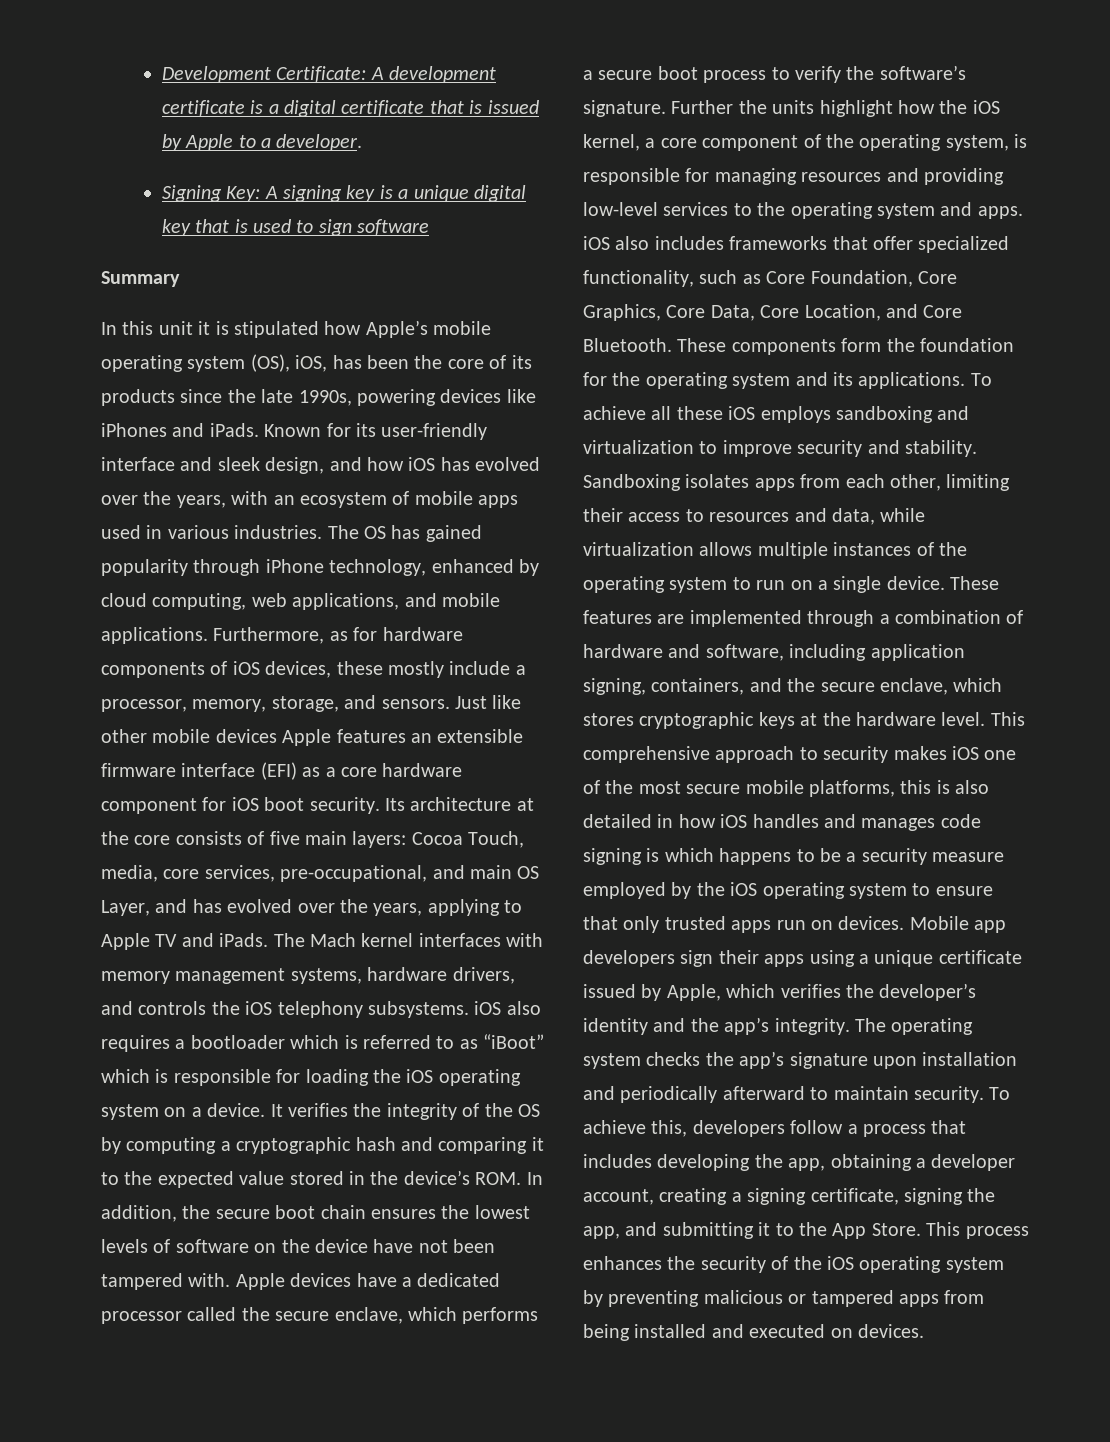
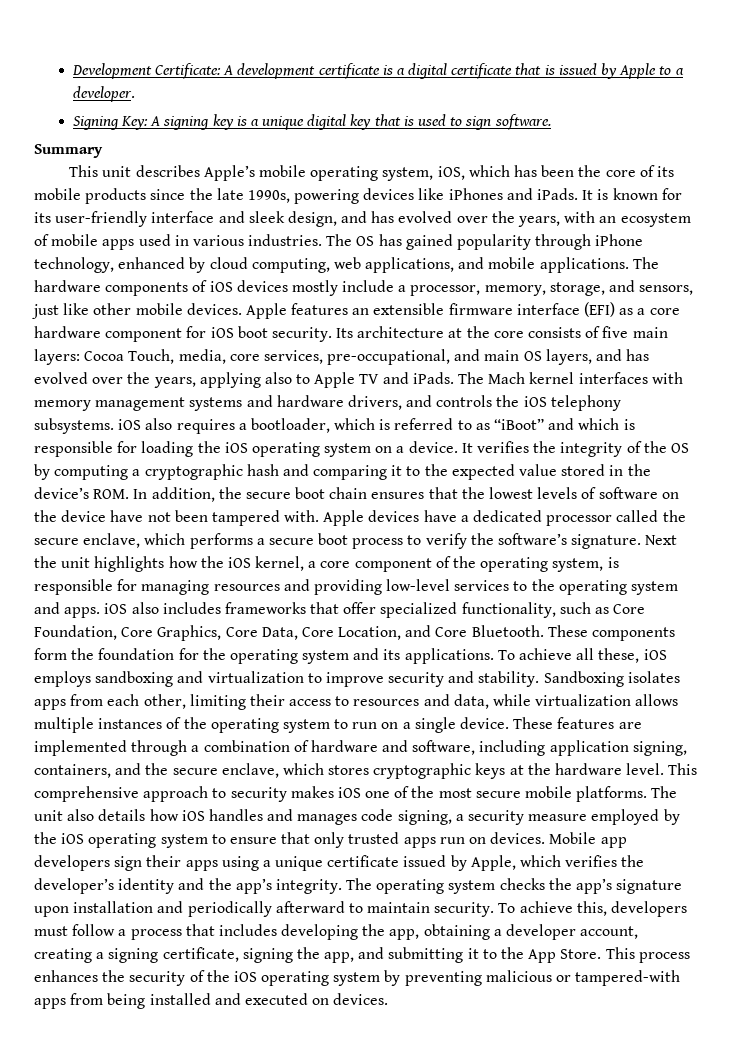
- Signing Key: A signing key is a unique digital key that is used to sign software
+ Signing Key: A signing key is a unique digital key that is used to sign software.
- In this unit it is stipulated how Apple’s mobile operating system (OS), iOS, has been the core of its products since the late 1990s, powering devices like iPhones and iPads.
+ This unit describes Apple’s mobile operating system, iOS, which has been the core of its mobile products since the late 1990s, powering devices like iPhones and iPads.
- Known for its user-friendly interface and sleek design, and how iOS has evolved over the years, with an ecosystem of mobile apps used in various industries.
+ It is known for its user-friendly interface and sleek design, and has evolved over the years, with an ecosystem of mobile apps used in various industries.
- Furthermore, as for hardware components of iOS devices, these mostly include a processor, memory, storage, and sensors. Just like other mobile devices Apple features an extensible firmware interface (EFI) as a core hardware component for iOS boot security.
+ The hardware components of iOS devices mostly include a processor, memory, storage, and sensors, just like other mobile devices. Apple features an extensible firmware interface (EFI) as a core hardware component for iOS boot security.
- Its architecture at the core consists of five main layers: Cocoa Touch, media, core services, pre-occupational, and main OS Layer, and has evolved over the years, applying to Apple TV and iPads.
+ Its architecture at the core consists of five main layers: Cocoa Touch, media, core services, pre-occupational, and main OS layers, and has evolved over the years, applying also to Apple TV and iPads.
- The Mach kernel interfaces with memory management systems, hardware drivers, and controls the iOS telephony subsystems. iOS also requires a bootloader which is referred to as “iBoot” which is responsible for loading the iOS operating system on a device.
+ The Mach kernel interfaces with memory management systems and hardware drivers, and controls the iOS telephony subsystems. iOS also requires a bootloader, which is referred to as “iBoot” and which is responsible for loading the iOS operating system on a device.
- It verifies the integrity of the OS by computing a cryptographic hash and comparing it to the expected value stored in the device’s ROM. In addition, the secure boot chain ensures the lowest levels of software on the device have not been tampered with.
+ It verifies the integrity of the OS by computing a cryptographic hash and comparing it to the expected value stored in the device’s ROM. In addition, the secure boot chain ensures that the lowest levels of software on the device have not been tampered with.
- Further the units highlight how the iOS kernel, a core component of the operating system, is responsible for managing resources and providing low-level services to the operating system and apps. iOS also includes frameworks that offer specialized functionality, such as Core Foundation, Core Graphics, Core Data, Core Location, and Core Bluetooth.
+ Next the unit highlights how the iOS kernel, a core component of the operating system, is responsible for managing resources and providing low-level services to the operating system and apps. iOS also includes frameworks that offer specialized functionality, such as Core Foundation, Core Graphics, Core Data, Core Location, and Core Bluetooth.
- To achieve all these iOS employs sandboxing and virtualization to improve security and stability.
+ To achieve all these, iOS employs sandboxing and virtualization to improve security and stability.
- This comprehensive approach to security makes iOS one of the most secure mobile platforms, this is also detailed in how iOS handles and manages code signing is which happens to be a security measure employed by the iOS operating system to ensure that only trusted apps run on devices.
+ This comprehensive approach to security makes iOS one of the most secure mobile platforms. The unit also details how iOS handles and manages code signing, a security measure employed by the iOS operating system to ensure that only trusted apps run on devices.
- To achieve this, developers follow a process that includes developing the app, obtaining a developer account, creating a signing certificate, signing the app, and submitting it to the App Store.
+ To achieve this, developers must follow a process that includes developing the app, obtaining a developer account, creating a signing certificate, signing the app, and submitting it to the App Store.
- This process enhances the security of the iOS operating system by preventing malicious or tampered apps from being installed and executed on devices.
+ This process enhances the security of the iOS operating system by preventing malicious or tampered-with apps from being installed and executed on devices.

